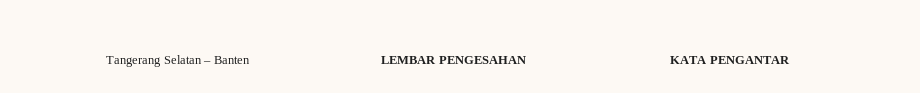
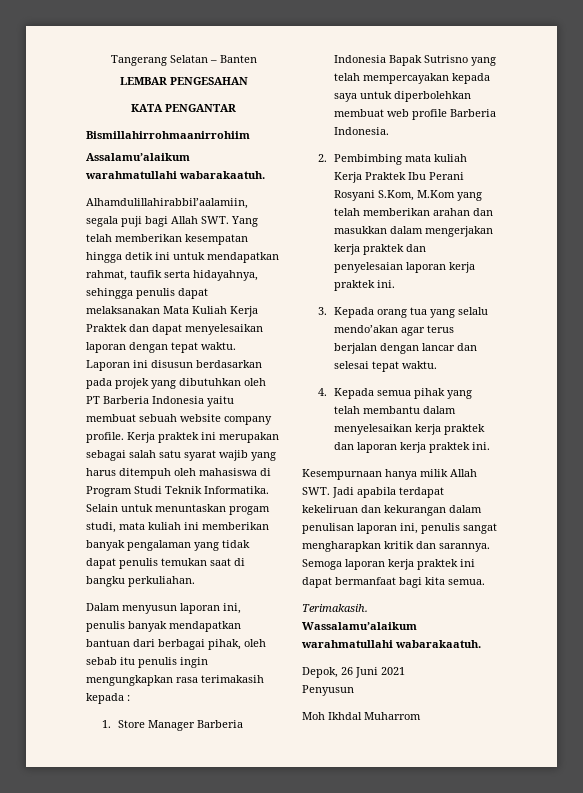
+ Bismillahirrohmaanirrohiim
+ Assalamu’alaikum warahmatullahi wabarakaatuh.
+ Alhamdulillahirabbil’aalamiin, segala puji bagi Allah SWT. Yang telah memberikan kesempatan hingga detik ini untuk mendapatkan rahmat, taufik serta hidayahnya, sehingga penulis dapat melaksanakan Mata Kuliah Kerja Praktek dan dapat menyelesaikan laporan dengan tepat waktu. Laporan ini disusun berdasarkan pada projek yang dibutuhkan oleh PT Barberia Indonesia yaitu membuat sebuah website company profile. Kerja praktek ini merupakan sebagai salah satu syarat wajib yang harus ditempuh oleh mahasiswa di Program Studi Teknik Informatika. Selain untuk menuntaskan progam studi, mata kuliah ini memberikan banyak pengalaman yang tidak dapat penulis temukan saat di bangku perkuliahan.
+ Dalam menyusun laporan ini, penulis banyak mendapatkan bantuan dari berbagai pihak, oleh sebab itu penulis ingin mengungkapkan rasa terimakasih kepada :
+ 1. Store Manager Barberia Indonesia Bapak Sutrisno yang telah mempercayakan kepada saya untuk diperbolehkan membuat web profile Barberia Indonesia.
+ 2. Pembimbing mata kuliah Kerja Praktek Ibu Perani Rosyani S.Kom, M.Kom yang telah memberikan arahan dan masukkan dalam mengerjakan kerja praktek dan penyelesaian laporan kerja praktek ini.
+ 3. Kepada orang tua yang selalu mendo’akan agar terus berjalan dengan lancar dan selesai tepat waktu.
+ 4. Kepada semua pihak yang telah membantu dalam menyelesaikan kerja praktek dan laporan kerja praktek ini.
+ Kesempurnaan hanya milik Allah SWT. Jadi apabila terdapat kekeliruan dan kekurangan dalam penulisan laporan ini, penulis sangat mengharapkan kritik dan sarannya. Semoga laporan kerja praktek ini dapat bermanfaat bagi kita semua.
+ Terimakasih.
+ Wassalamu’alaikum warahmatullahi wabarakaatuh.
+ Depok, 26 Juni 2021
+ Penyusun
+ Moh Ikhdal Muharrom

